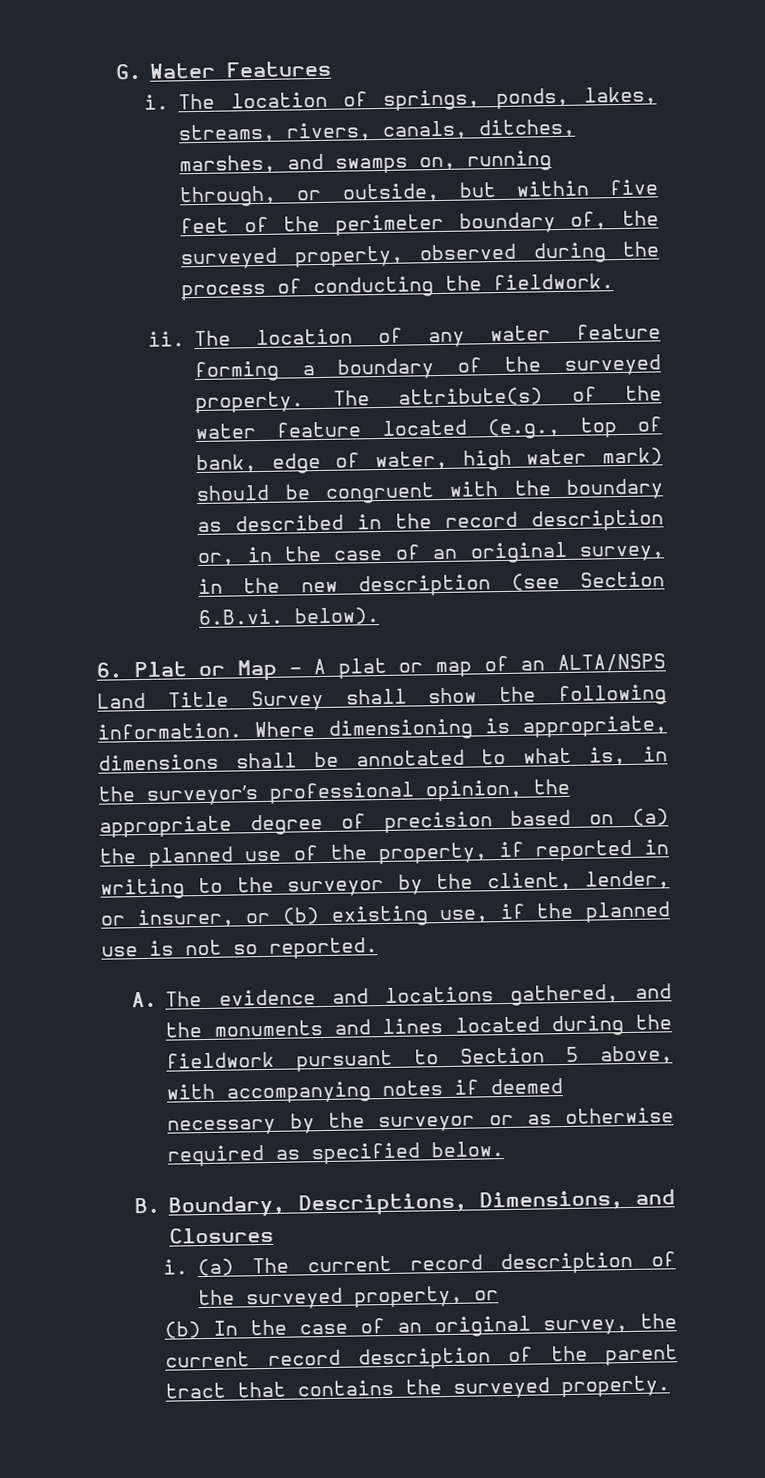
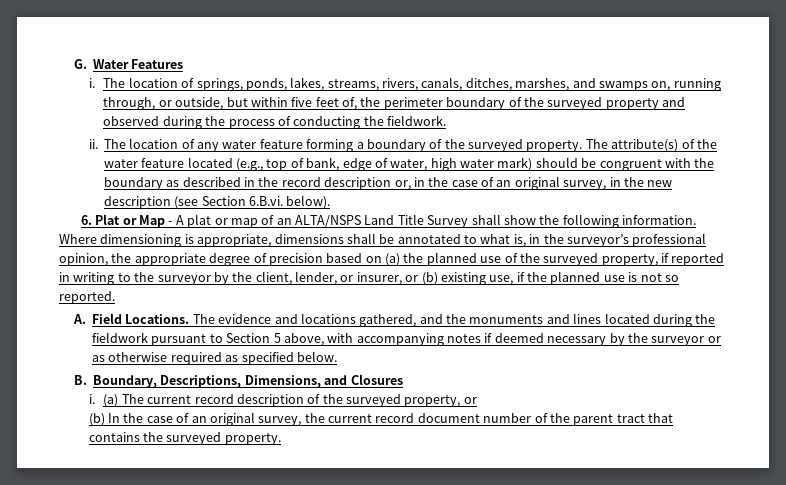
- The location of springs, ponds, lakes, streams, rivers, canals, ditches, marshes, and swamps on, running through, or outside, but within five feet of the perimeter boundary of, the surveyed property, observed during the process of conducting the fieldwork.
+ The location of springs, ponds, lakes, streams, rivers, canals, ditches, marshes, and swamps on, running through, or outside, but within five feet of, the perimeter boundary of the surveyed property and observed during the process of conducting the fieldwork.
- Where dimensioning is appropriate, dimensions shall be annotated to what is, in the surveyor’s professional opinion, the appropriate degree of precision based on (a) the planned use of the property, if reported in writing to the surveyor by the client, lender, or insurer, or (b) existing use, if the planned use is not so reported.
+ Where dimensioning is appropriate, dimensions shall be annotated to what is, in the surveyor’s professional opinion, the appropriate degree of precision based on (a) the planned use of the surveyed property, if reported in writing to the surveyor by the client, lender, or insurer, or (b) existing use, if the planned use is not so reported.
- A. The evidence and locations gathered, and the monuments and lines located during the fieldwork pursuant to Section 5 above, with accompanying notes if deemed necessary by the surveyor or as otherwise required as specified below.
+ A. Field Locations. The evidence and locations gathered, and the monuments and lines located during the fieldwork pursuant to Section 5 above, with accompanying notes if deemed necessary by the surveyor or as otherwise required as specified below.
- (b) In the case of an original survey, the current record description of the parent tract that contains the surveyed property.
+ (b) In the case of an original survey, the current record document number of the parent tract that contains the surveyed property.

